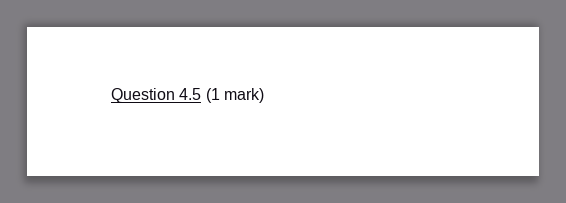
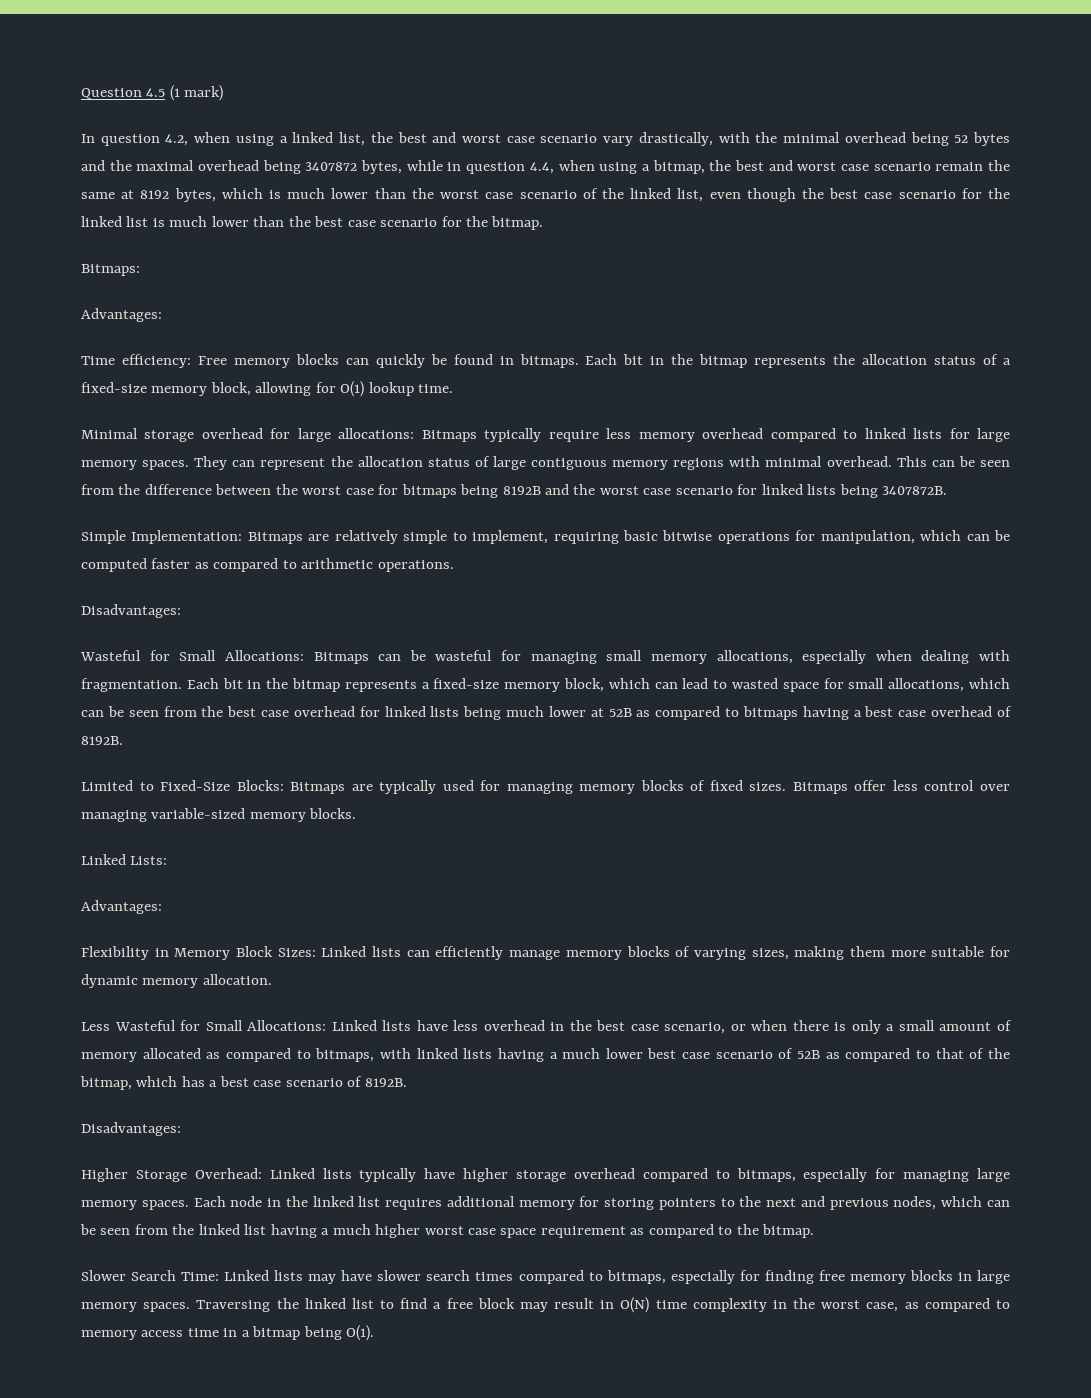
+ In question 4.2, when using a linked list, the best and worst case scenario vary drastically, with the minimal overhead being 52 bytes and the maximal overhead being 3407872 bytes, while in question 4.4, when using a bitmap, the best and worst case scenario remain the same at 8192 bytes, which is much lower than the worst case scenario of the linked list, even though the best case scenario for the linked list is much lower than the best case scenario for the bitmap.
+ Bitmaps:
+ Advantages:
+ Time efficiency: Free memory blocks can quickly be found in bitmaps. Each bit in the bitmap represents the allocation status of a fixed-size memory block, allowing for O(1) lookup time.
+ Minimal storage overhead for large allocations: Bitmaps typically require less memory overhead compared to linked lists for large memory spaces. They can represent the allocation status of large contiguous memory regions with minimal overhead. This can be seen from the difference between the worst case for bitmaps being 8192B and the worst case scenario for linked lists being 3407872B.
+ Simple Implementation: Bitmaps are relatively simple to implement, requiring basic bitwise operations for manipulation, which can be computed faster as compared to arithmetic operations.
+ Disadvantages:
+ Wasteful for Small Allocations: Bitmaps can be wasteful for managing small memory allocations, especially when dealing with fragmentation. Each bit in the bitmap represents a fixed-size memory block, which can lead to wasted space for small allocations, which can be seen from the best case overhead for linked lists being much lower at 52B as compared to bitmaps having a best case overhead of 8192B.
+ Limited to Fixed-Size Blocks: Bitmaps are typically used for managing memory blocks of fixed sizes. Bitmaps offer less control over managing variable-sized memory blocks.
+ Linked Lists:
+ Advantages:
+ Flexibility in Memory Block Sizes: Linked lists can efficiently manage memory blocks of varying sizes, making them more suitable for dynamic memory allocation.
+ Less Wasteful for Small Allocations: Linked lists have less overhead in the best case scenario, or when there is only a small amount of memory allocated as compared to bitmaps, with linked lists having a much lower best case scenario of 52B as compared to that of the bitmap, which has a best case scenario of 8192B.
+ Disadvantages:
+ Higher Storage Overhead: Linked lists typically have higher storage overhead compared to bitmaps, especially for managing large memory spaces. Each node in the linked list requires additional memory for storing pointers to the next and previous nodes, which can be seen from the linked list having a much higher worst case space requirement as compared to the bitmap.
+ Slower Search Time: Linked lists may have slower search times compared to bitmaps, especially for finding free memory blocks in large memory spaces. Traversing the linked list to find a free block may result in O(N) time complexity in the worst case, as compared to memory access time in a bitmap being O(1).

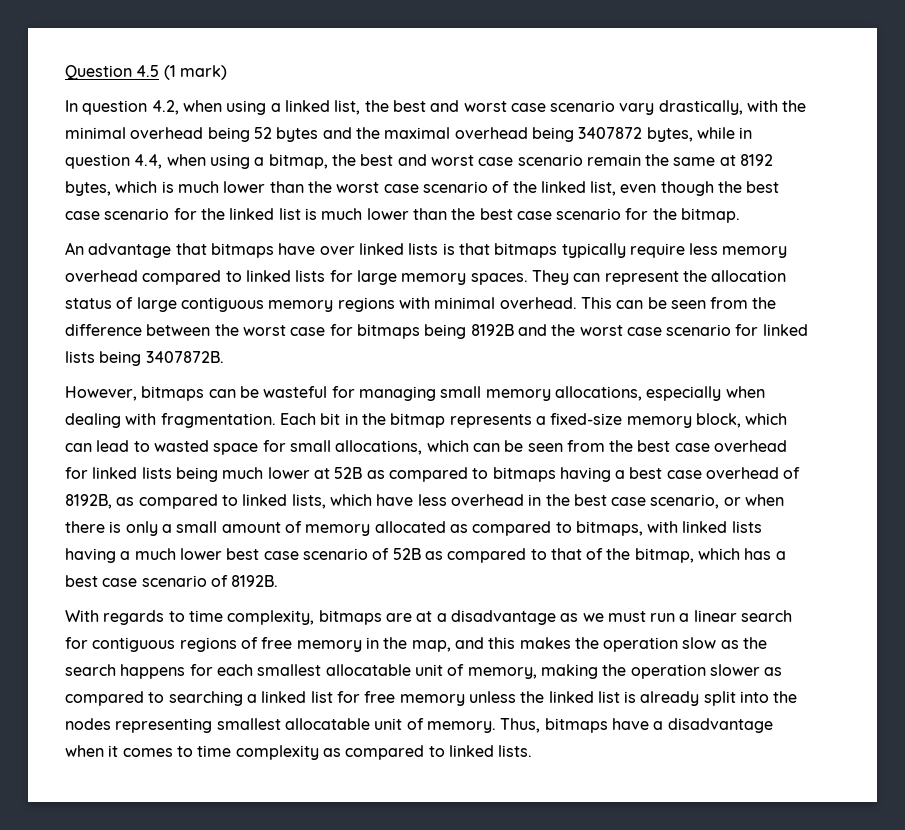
- Bitmaps:
- Advantages:
- Time efficiency: Free memory blocks can quickly be found in bitmaps. Each bit in the bitmap represents the allocation status of a fixed-size memory block, allowing for O(1) lookup time.
- Minimal storage overhead for large allocations: Bitmaps typically require less memory overhead compared to linked lists for large memory spaces.
+ An advantage that bitmaps have over linked lists is that bitmaps typically require less memory overhead compared to linked lists for large memory spaces.
- Simple Implementation: Bitmaps are relatively simple to implement, requiring basic bitwise operations for manipulation, which can be computed faster as compared to arithmetic operations.
- Disadvantages:
- Wasteful for Small Allocations: Bitmaps can be wasteful for managing small memory allocations, especially when dealing with fragmentation.
+ However, bitmaps can be wasteful for managing small memory allocations, especially when dealing with fragmentation.
- Each bit in the bitmap represents a fixed-size memory block, which can lead to wasted space for small allocations, which can be seen from the best case overhead for linked lists being much lower at 52B as compared to bitmaps having a best case overhead of 8192B.
- Limited to Fixed-Size Blocks: Bitmaps are typically used for managing memory blocks of fixed sizes. Bitmaps offer less control over managing variable-sized memory blocks.
- Linked Lists:
- Advantages:
- Flexibility in Memory Block Sizes: Linked lists can efficiently manage memory blocks of varying sizes, making them more suitable for dynamic memory allocation.
- Less Wasteful for Small Allocations: Linked lists have less overhead in the best case scenario, or when there is only a small amount of memory allocated as compared to bitmaps, with linked lists having a much lower best case scenario of 52B as compared to that of the bitmap, which has a best case scenario of 8192B.
- Disadvantages:
- Higher Storage Overhead: Linked lists typically have higher storage overhead compared to bitmaps, especially for managing large memory spaces. Each node in the linked list requires additional memory for storing pointers to the next and previous nodes, which can be seen from the linked list having a much higher worst case space requirement as compared to the bitmap.
- Slower Search Time: Linked lists may have slower search times compared to bitmaps, especially for finding free memory blocks in large memory spaces. Traversing the linked list to find a free block may result in O(N) time complexity in the worst case, as compared to memory access time in a bitmap being O(1).
+ Each bit in the bitmap represents a fixed-size memory block, which can lead to wasted space for small allocations, which can be seen from the best case overhead for linked lists being much lower at 52B as compared to bitmaps having a best case overhead of 8192B, as compared to linked lists, which have less overhead in the best case scenario, or when there is only a small amount of memory allocated as compared to bitmaps, with linked lists having a much lower best case scenario of 52B as compared to that of the bitmap, which has a best case scenario of 8192B.
+ With regards to time complexity, bitmaps are at a disadvantage as we must run a linear search for contiguous regions of free memory in the map, and this makes the operation slow as the search happens for each smallest allocatable unit of memory, making the operation slower as compared to searching a linked list for free memory unless the linked list is already split into the nodes representing smallest allocatable unit of memory. Thus, bitmaps have a disadvantage when it comes to time complexity as compared to linked lists.

